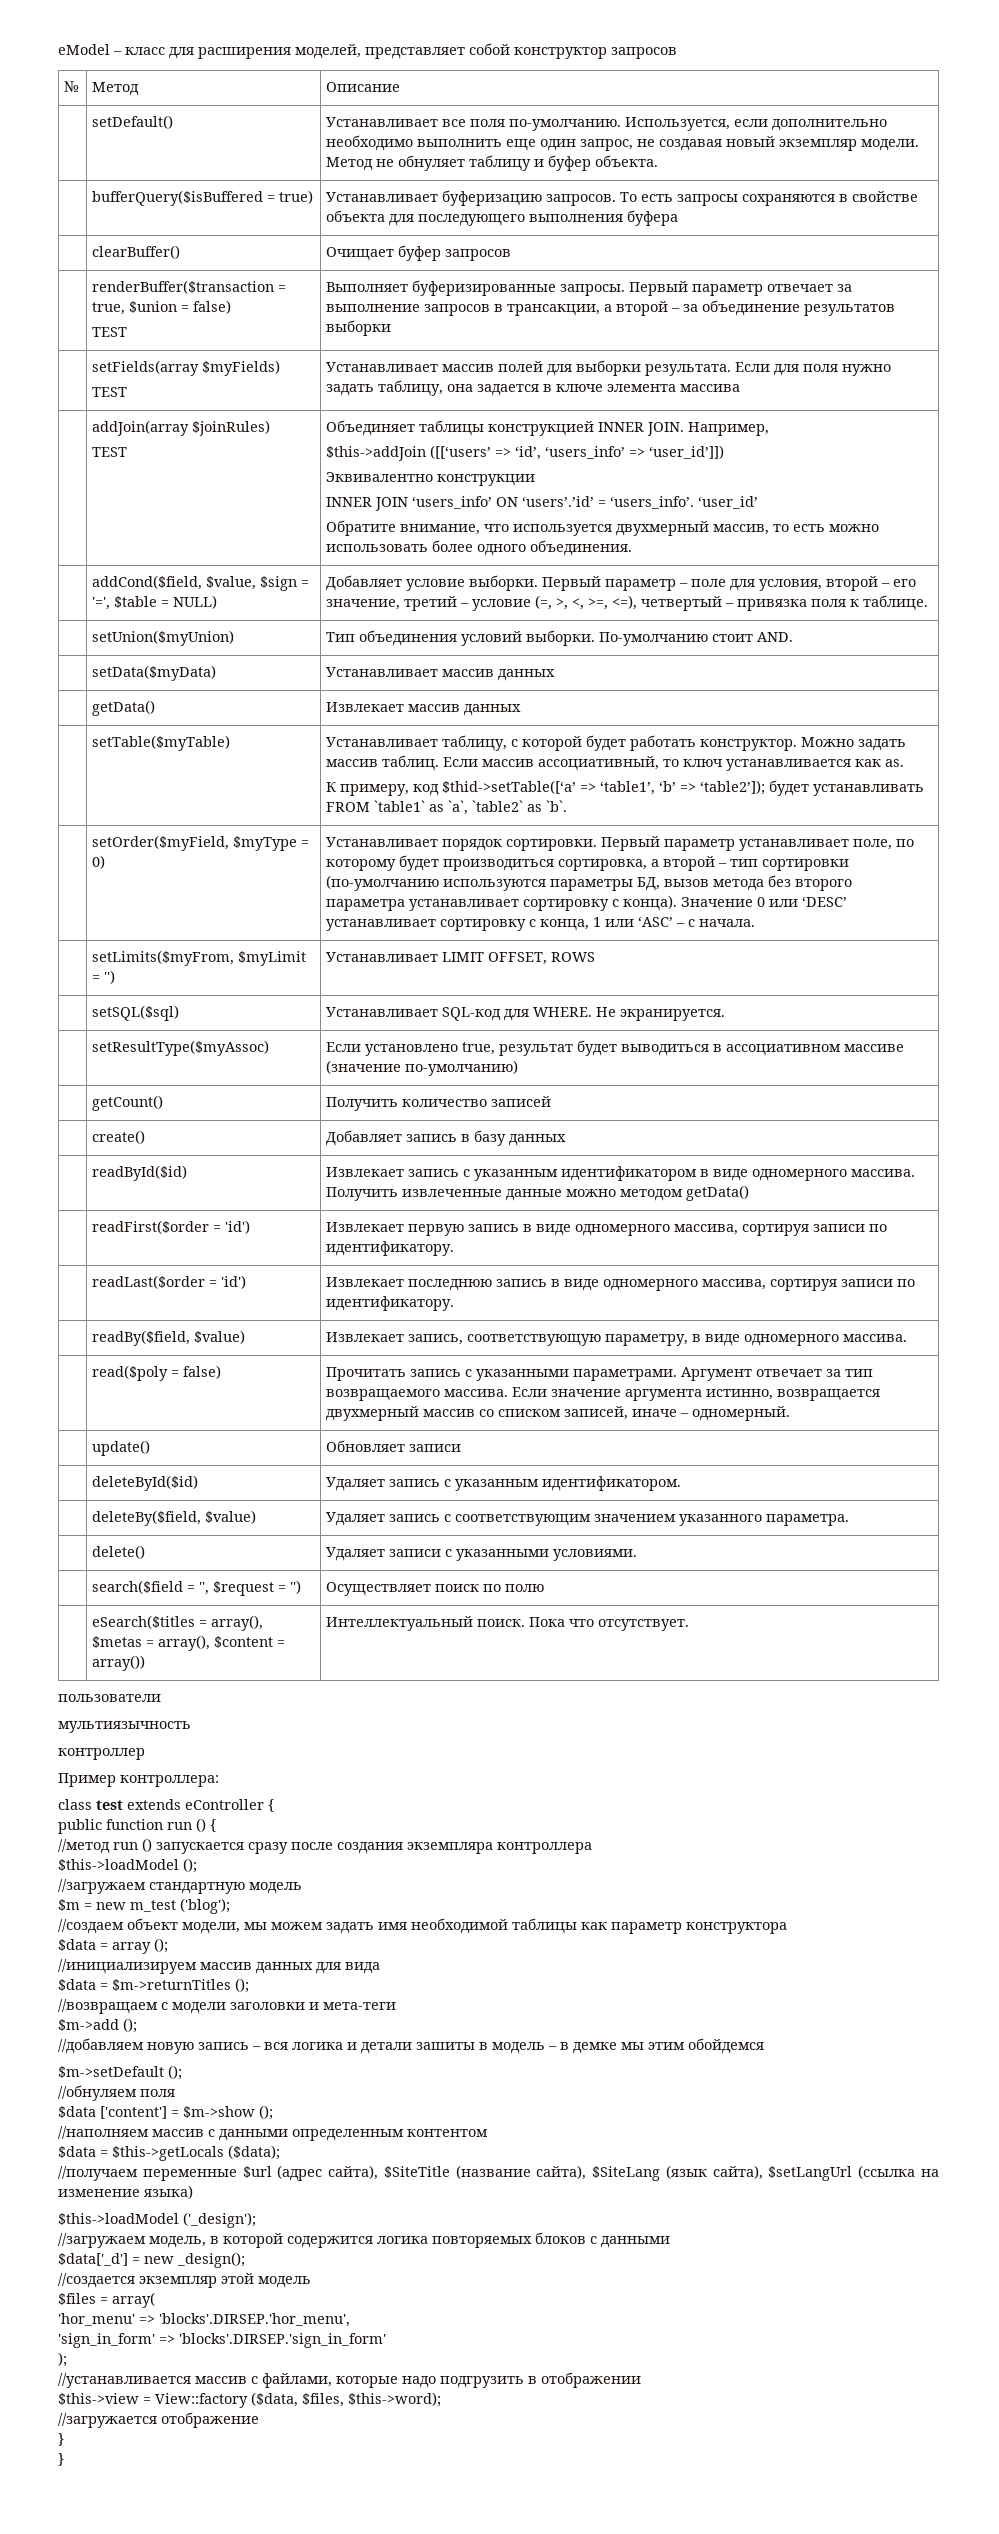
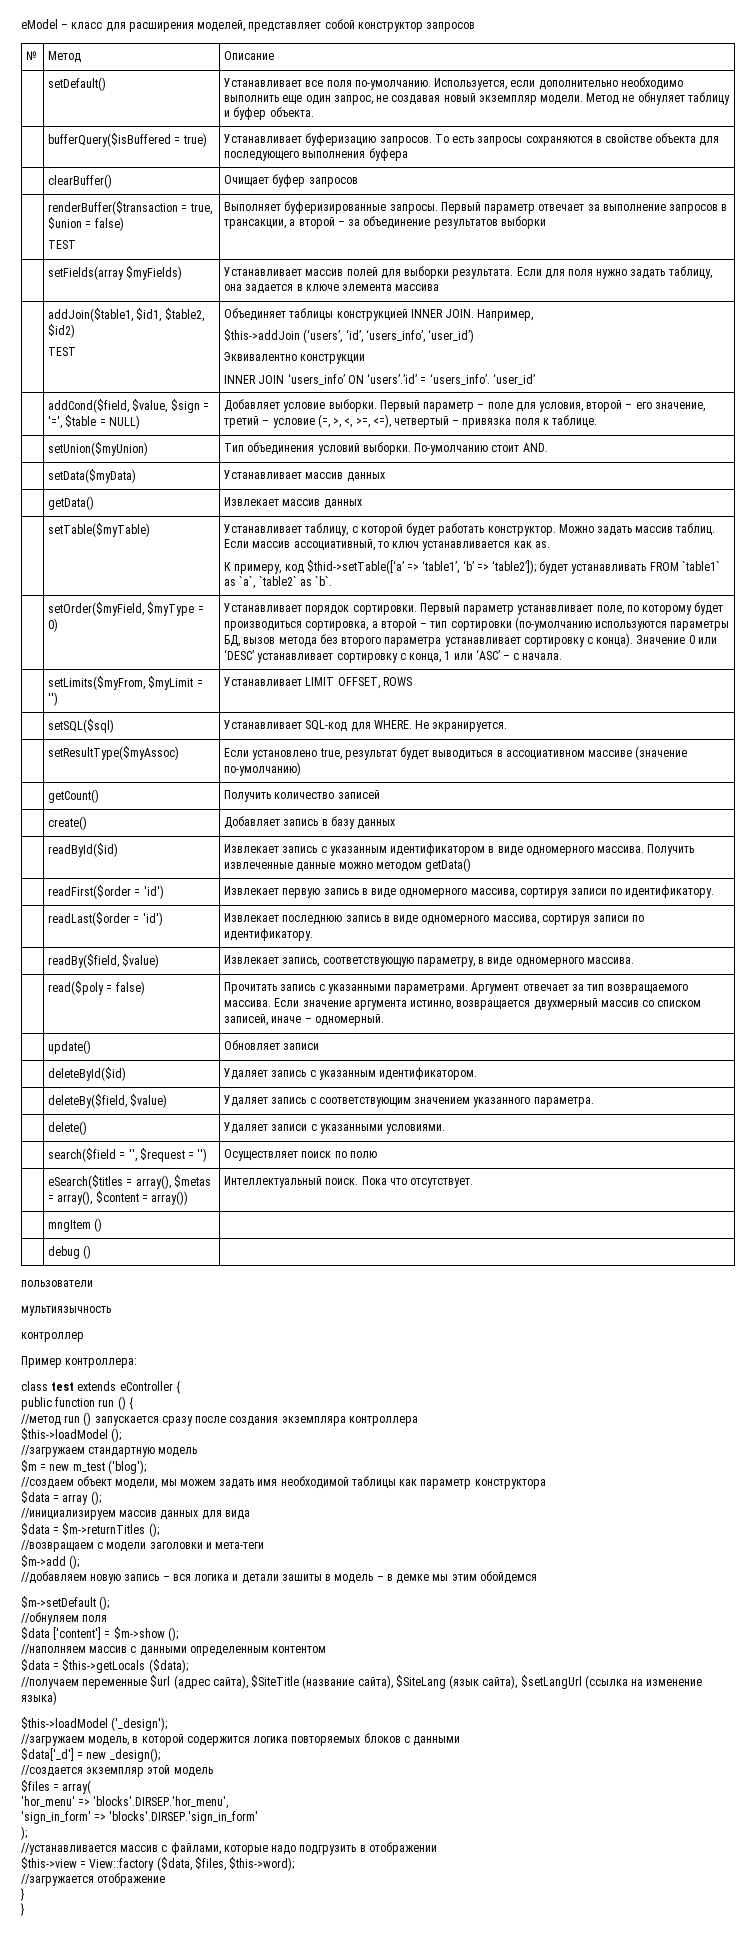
- | setFields(array $myFields)
- TEST | Устанавливает массив полей для выборки результата. Если для поля нужно задать таблицу, она задается в ключе элемента массива
+ | setFields(array $myFields) | Устанавливает массив полей для выборки результата. Если для поля нужно задать таблицу, она задается в ключе элемента массива
- | addJoin(array $joinRules)
+ | addJoin($table1, $id1, $table2, $id2)
  TEST | Объединяет таблицы конструкцией INNER JOIN. Например,
- $this->addJoin ([[‘users’ => ‘id’, ‘users_info’ => ‘user_id’]])
+ $this->addJoin (‘users’, ‘id’, ‘users_info’, ‘user_id’)
  Эквивалентно конструкции
  INNER JOIN ‘users_info’ ON ‘users’.’id’ = ‘users_info’. ‘user_id’
- Обратите внимание, что используется двухмерный массив, то есть можно использовать более одного объединения.
+ | mngItem () |
+ | debug () |

